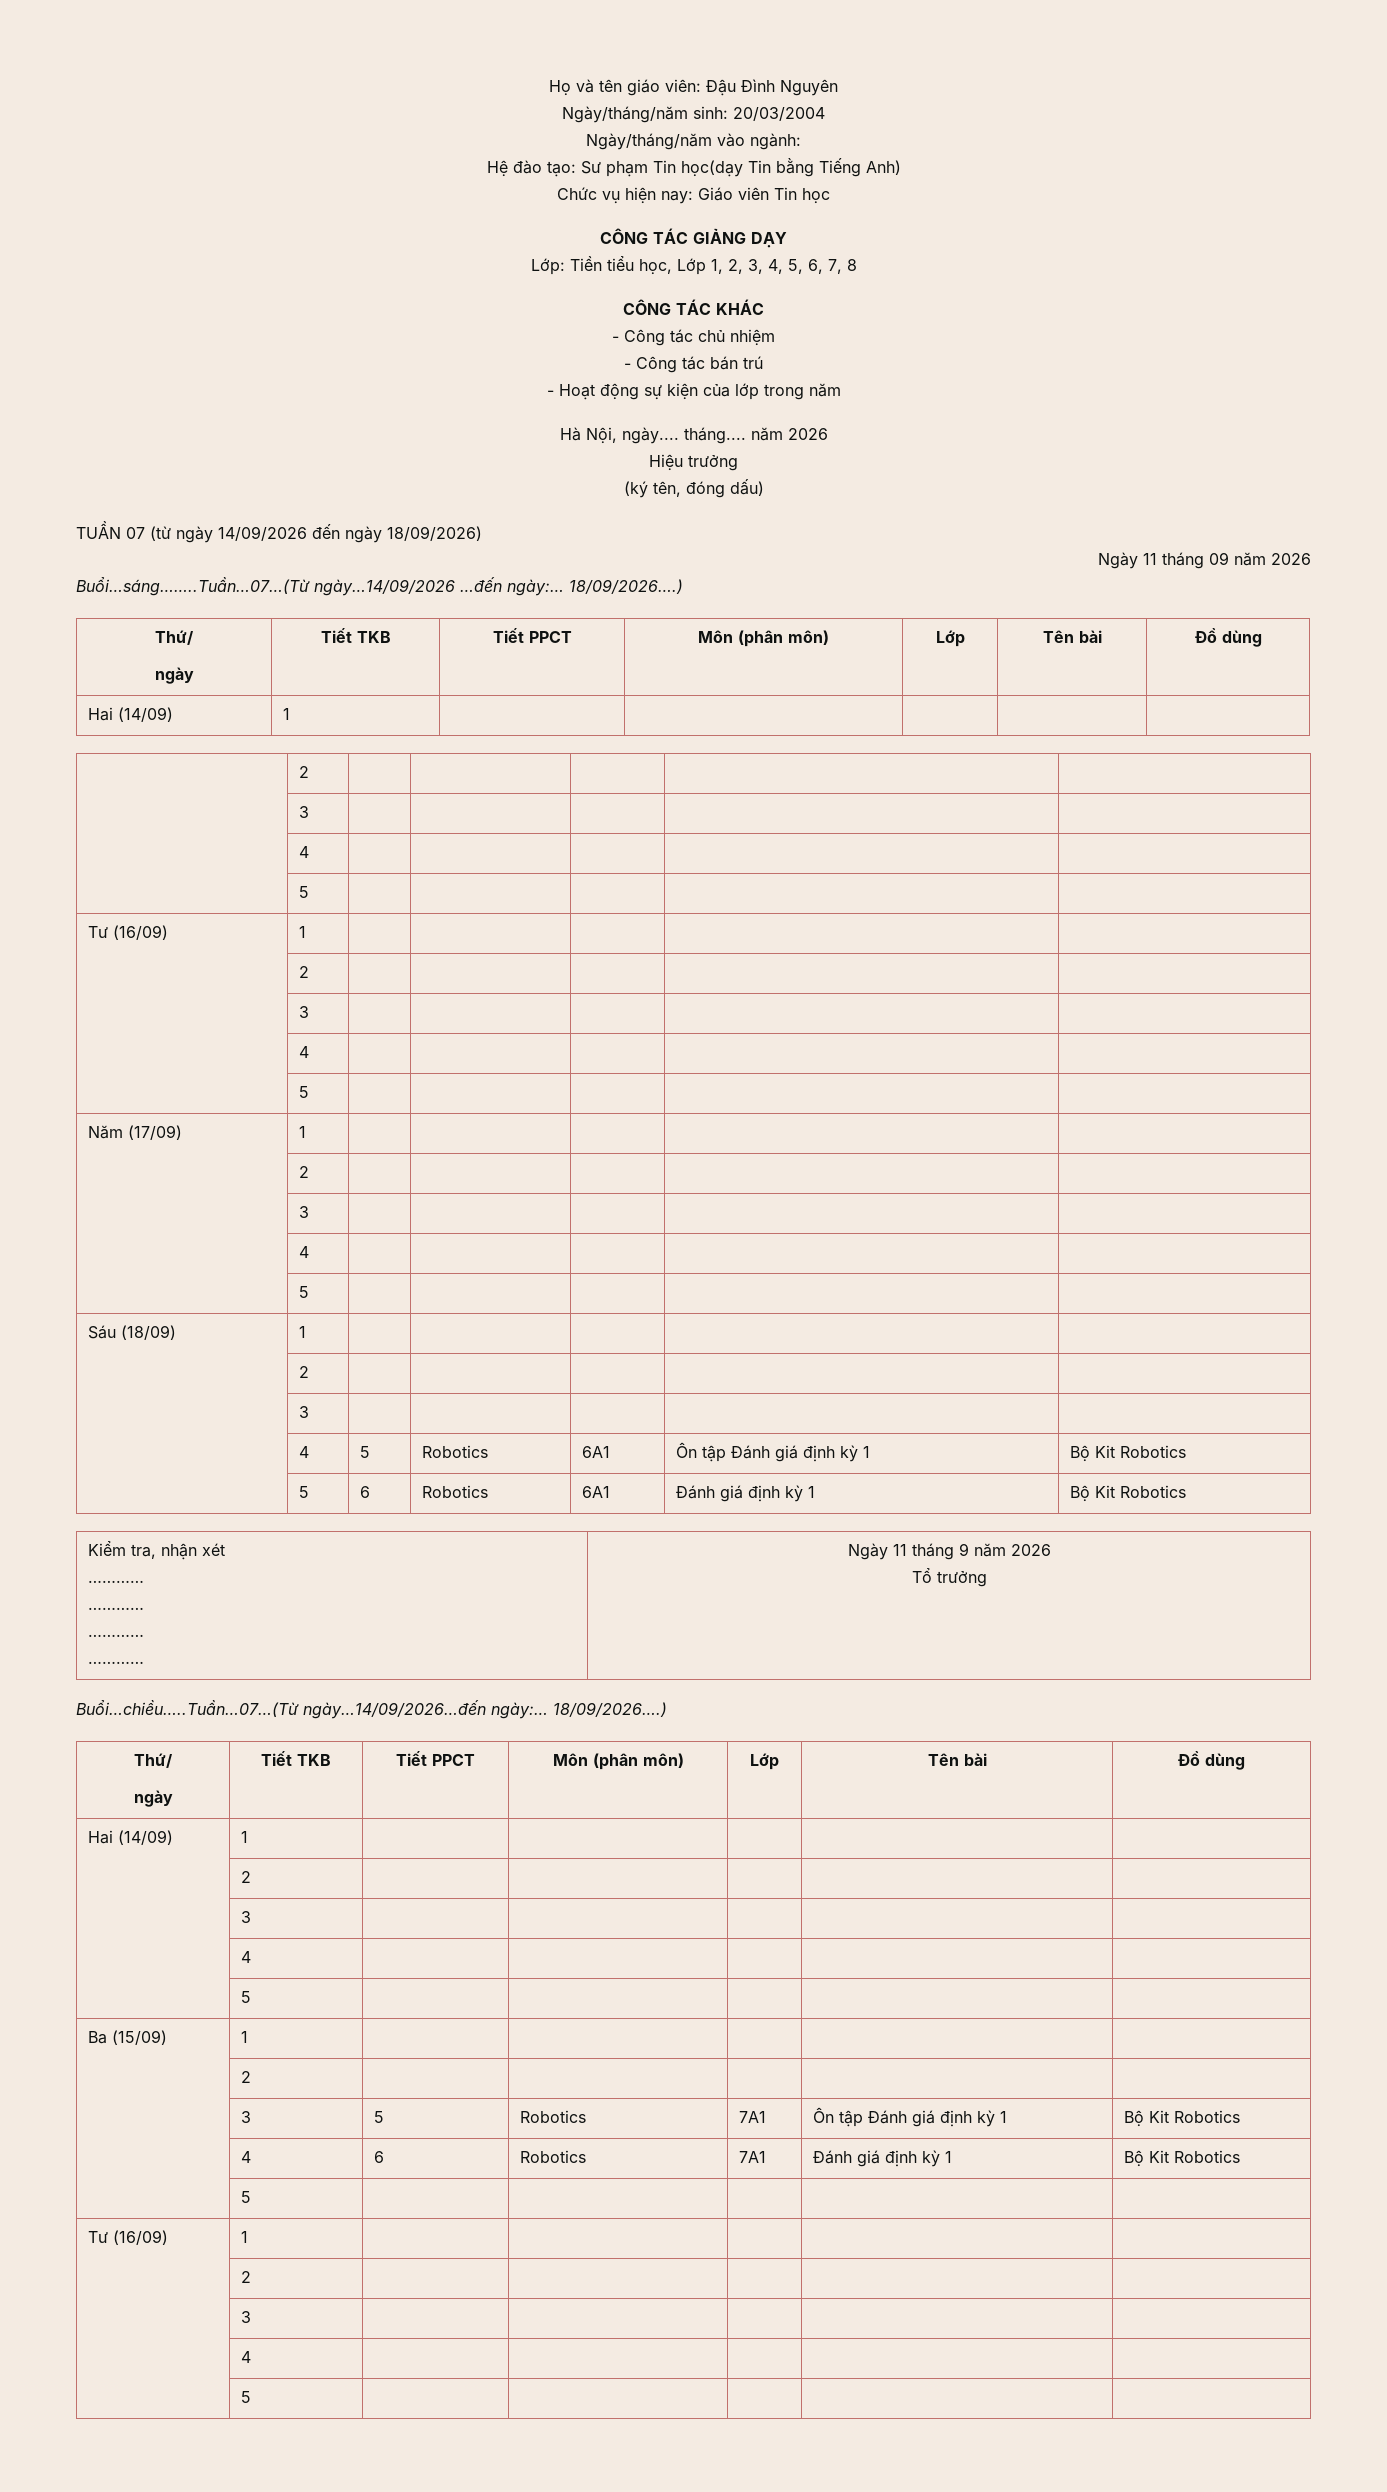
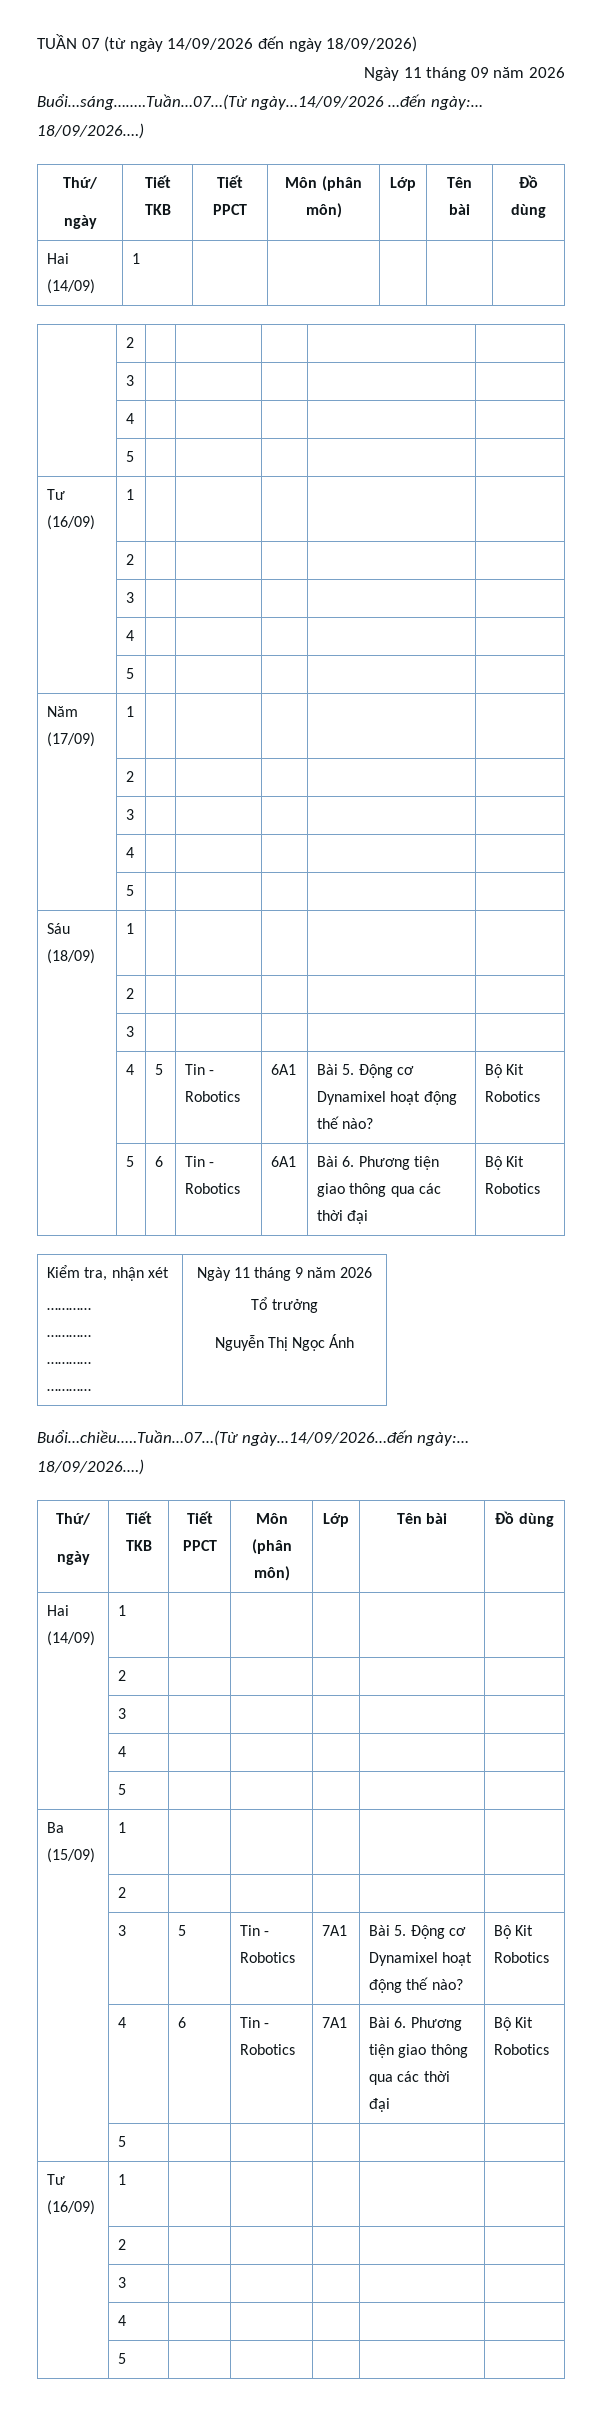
- Họ và tên giáo viên: Đậu Đình Nguyên
- Ngày/tháng/năm sinh: 20/03/2004
- Ngày/tháng/năm vào ngành:
- Hệ đào tạo: Sư phạm Tin học(dạy Tin bằng Tiếng Anh)
- Chức vụ hiện nay: Giáo viên Tin học
- CÔNG TÁC GIẢNG DẠY
- Lớp: Tiền tiểu học, Lớp 1, 2, 3, 4, 5, 6, 7, 8
- CÔNG TÁC KHÁC
- - Công tác chủ nhiệm
- - Công tác bán trú
- - Hoạt động sự kiện của lớp trong năm
- Hà Nội, ngày.... tháng.... năm 2026
- Hiệu trưởng
- (ký tên, đóng dấu)
- | 4 | 5 | Robotics | 6A1 | Ôn tập Đánh giá định kỳ 1 | Bộ Kit Robotics
+ | 4 | 5 | Tin - Robotics | 6A1 | Bài 5. Động cơ Dynamixel hoạt động thế nào? | Bộ Kit Robotics
- | 5 | 6 | Robotics | 6A1 | Đánh giá định kỳ 1 | Bộ Kit Robotics
+ | 5 | 6 | Tin - Robotics | 6A1 | Bài 6. Phương tiện giao thông qua các thời đại | Bộ Kit Robotics
  Kiểm tra, nhận xét
  …………
  …………
  …………
  ………… | Ngày 11 tháng 9 năm 2026
  Tổ trưởng
+ Nguyễn Thị Ngọc Ánh
- | 3 | 5 | Robotics | 7A1 | Ôn tập Đánh giá định kỳ 1 | Bộ Kit Robotics
+ | 3 | 5 | Tin - Robotics | 7A1 | Bài 5. Động cơ Dynamixel hoạt động thế nào? | Bộ Kit Robotics
- | 4 | 6 | Robotics | 7A1 | Đánh giá định kỳ 1 | Bộ Kit Robotics
+ | 4 | 6 | Tin - Robotics | 7A1 | Bài 6. Phương tiện giao thông qua các thời đại | Bộ Kit Robotics

